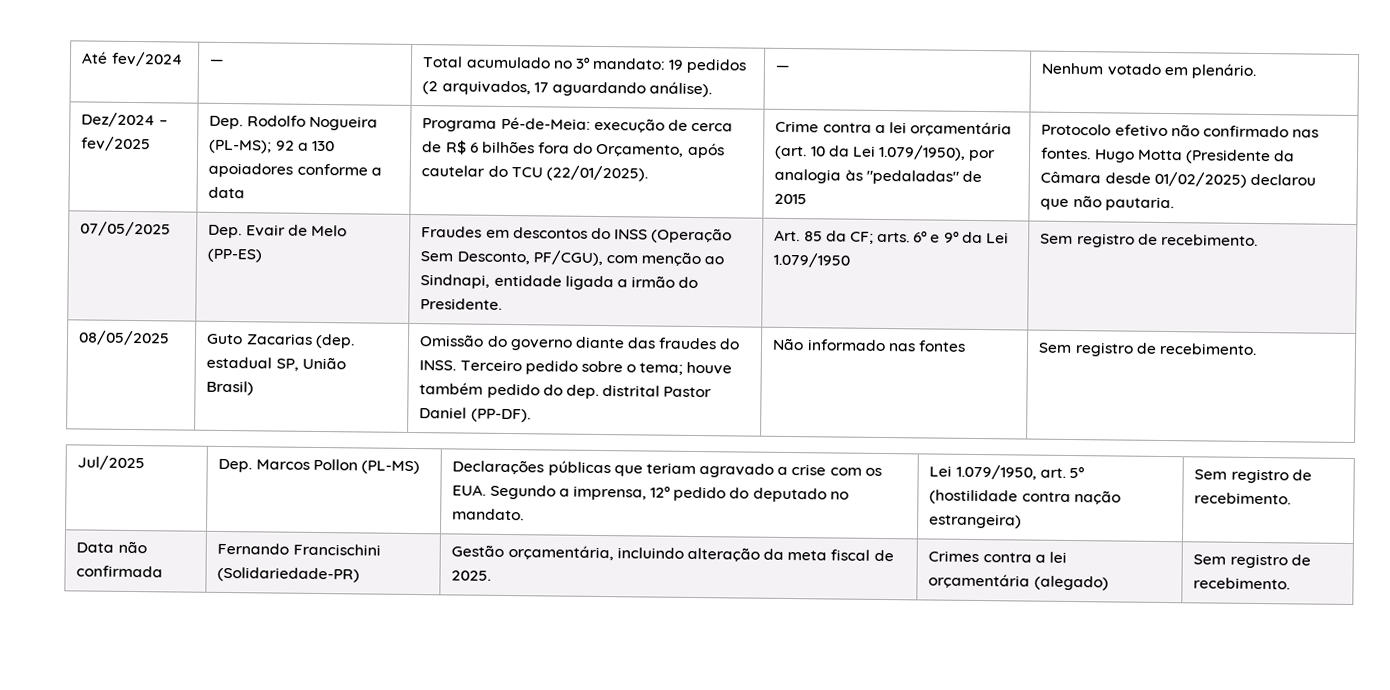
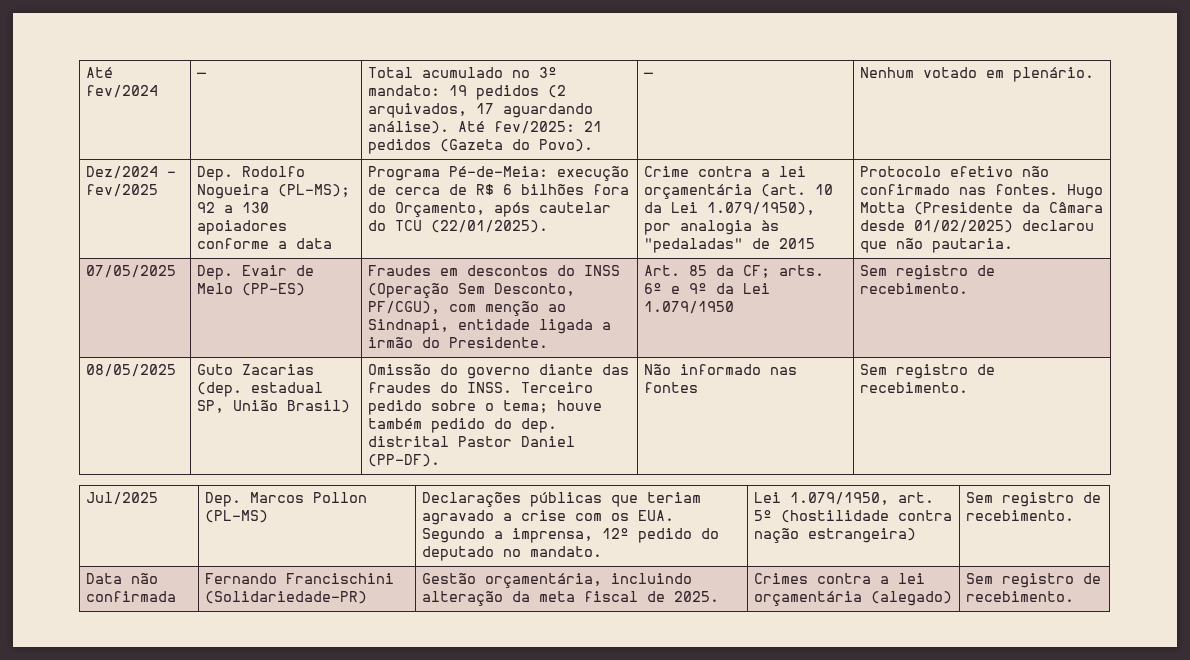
- Até fev/2024 | — | Total acumulado no 3º mandato: 19 pedidos (2 arquivados, 17 aguardando análise). | — | Nenhum votado em plenário.
+ Até fev/2024 | — | Total acumulado no 3º mandato: 19 pedidos (2 arquivados, 17 aguardando análise). Até fev/2025: 21 pedidos (Gazeta do Povo). | — | Nenhum votado em plenário.

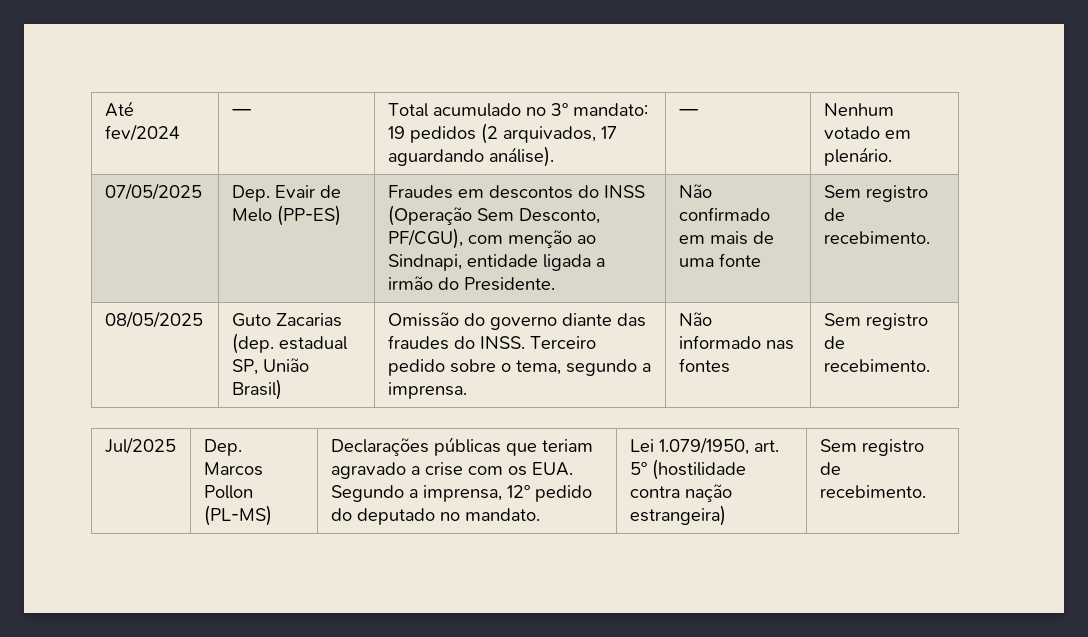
- Até fev/2024 | — | Total acumulado no 3º mandato: 19 pedidos (2 arquivados, 17 aguardando análise). Até fev/2025: 21 pedidos (Gazeta do Povo). | — | Nenhum votado em plenário.
+ Até fev/2024 | — | Total acumulado no 3º mandato: 19 pedidos (2 arquivados, 17 aguardando análise). | — | Nenhum votado em plenário.
- Dez/2024 – fev/2025 | Dep. Rodolfo Nogueira (PL-MS); 92 a 130 apoiadores conforme a data | Programa Pé-de-Meia: execução de cerca de R$ 6 bilhões fora do Orçamento, após cautelar do TCU (22/01/2025). | Crime contra a lei orçamentária (art. 10 da Lei 1.079/1950), por analogia às "pedaladas" de 2015 | Protocolo efetivo não confirmado nas fontes. Hugo Motta (Presidente da Câmara desde 01/02/2025) declarou que não pautaria.
- 07/05/2025 | Dep. Evair de Melo (PP-ES) | Fraudes em descontos do INSS (Operação Sem Desconto, PF/CGU), com menção ao Sindnapi, entidade ligada a irmão do Presidente. | Art. 85 da CF; arts. 6º e 9º da Lei 1.079/1950 | Sem registro de recebimento.
+ 07/05/2025 | Dep. Evair de Melo (PP-ES) | Fraudes em descontos do INSS (Operação Sem Desconto, PF/CGU), com menção ao Sindnapi, entidade ligada a irmão do Presidente. | Não confirmado em mais de uma fonte | Sem registro de recebimento.
- 08/05/2025 | Guto Zacarias (dep. estadual SP, União Brasil) | Omissão do governo diante das fraudes do INSS. Terceiro pedido sobre o tema; houve também pedido do dep. distrital Pastor Daniel (PP-DF). | Não informado nas fontes | Sem registro de recebimento.
+ 08/05/2025 | Guto Zacarias (dep. estadual SP, União Brasil) | Omissão do governo diante das fraudes do INSS. Terceiro pedido sobre o tema, segundo a imprensa. | Não informado nas fontes | Sem registro de recebimento.
- Data não confirmada | Fernando Francischini (Solidariedade-PR) | Gestão orçamentária, incluindo alteração da meta fiscal de 2025. | Crimes contra a lei orçamentária (alegado) | Sem registro de recebimento.

